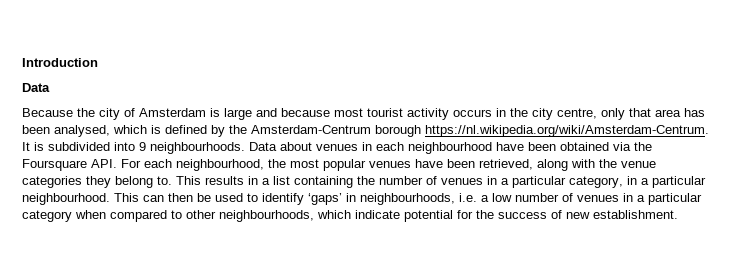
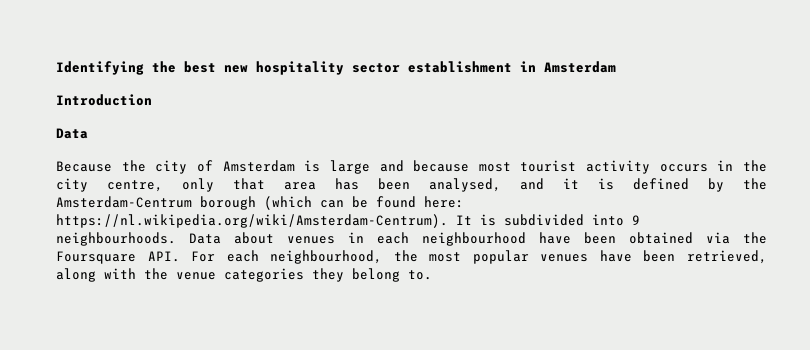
+ Identifying the best new hospitality sector establishment in Amsterdam
- Because the city of Amsterdam is large and because most tourist activity occurs in the city centre, only that area has been analysed, which is defined by the Amsterdam-Centrum borough https://nl.wikipedia.org/wiki/Amsterdam-Centrum. It is subdivided into 9 neighbourhoods.
+ Because the city of Amsterdam is large and because most tourist activity occurs in the city centre, only that area has been analysed, and it is defined by the Amsterdam-Centrum borough (which can be found here: https://nl.wikipedia.org/wiki/Amsterdam-Centrum). It is subdivided into 9 neighbourhoods.
- This results in a list containing the number of venues in a particular category, in a particular neighbourhood. This can then be used to identify ‘gaps’ in neighbourhoods, i.e. a low number of venues in a particular category when compared to other neighbourhoods, which indicate potential for the success of new establishment.

